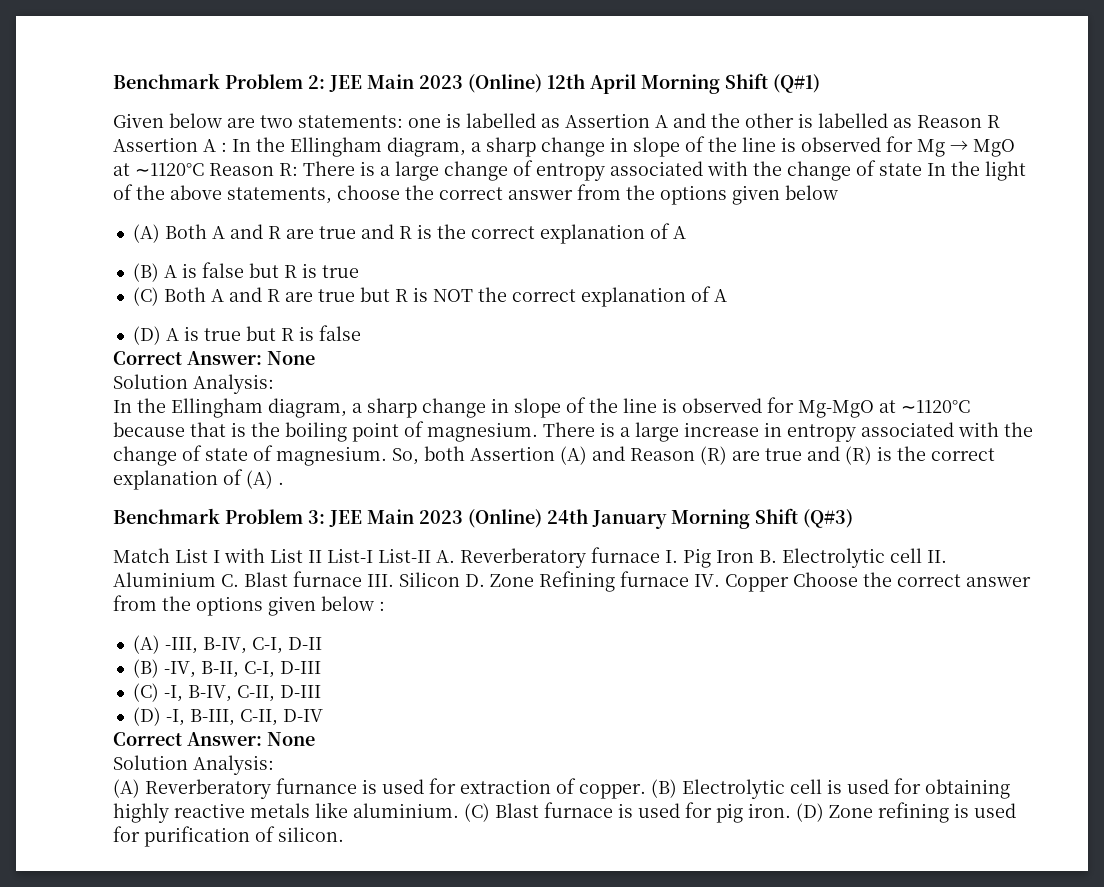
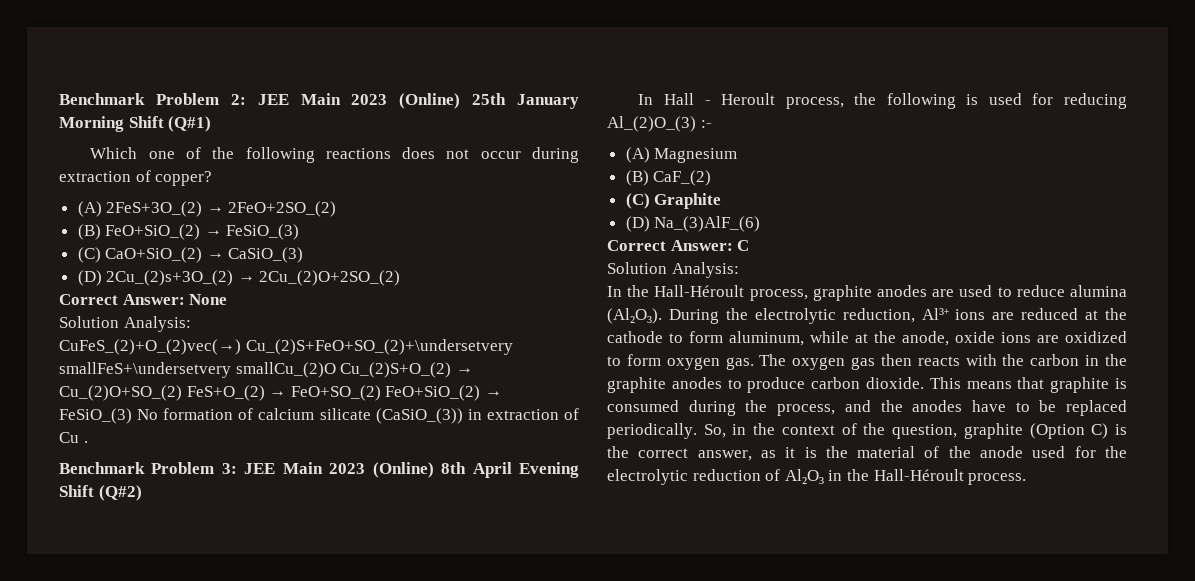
- Benchmark Problem 2: JEE Main 2023 (Online) 12th April Morning Shift (Q#1)
+ Benchmark Problem 2: JEE Main 2023 (Online) 25th January Morning Shift (Q#1)
- Given below are two statements: one is labelled as Assertion A and the other is labelled as Reason R Assertion A : In the Ellingham diagram, a sharp change in slope of the line is observed for Mg → MgO at ∼1120°C Reason R: There is a large change of entropy associated with the change of state In the light of the above statements, choose the correct answer from the options given below
- (A) Both A and R are true and R is the correct explanation of A
- (B) A is false but R is true
- (C) Both A and R are true but R is NOT the correct explanation of A
- (D) A is true but R is false
+ Which one of the following reactions does not occur during extraction of copper?
+ (A) 2FeS+3O_(2) → 2FeO+2SO_(2)
+ (B) FeO+SiO_(2) → FeSiO_(3)
+ (C) CaO+SiO_(2) → CaSiO_(3)
+ (D) 2Cu_(2)s+3O_(2) → 2Cu_(2)O+2SO_(2)
  Correct Answer: None
  Solution Analysis:
- In the Ellingham diagram, a sharp change in slope of the line is observed for Mg-MgO at ∼1120°C because that is the boiling point of magnesium. There is a large increase in entropy associated with the change of state of magnesium. So, both Assertion (A) and Reason (R) are true and (R) is the correct explanation of (A) .
+ CuFeS_(2)+O_(2)vec(→) Cu_(2)S+FeO+SO_(2)+\undersetvery smallFeS+\undersetvery smallCu_(2)O Cu_(2)S+O_(2) → Cu_(2)O+SO_(2) FeS+O_(2) → FeO+SO_(2) FeO+SiO_(2) → FeSiO_(3) No formation of calcium silicate (CaSiO_(3)) in extraction of Cu .
- Benchmark Problem 3: JEE Main 2023 (Online) 24th January Morning Shift (Q#3)
- Match List I with List II List-I List-II A. Reverberatory furnace I. Pig Iron B. Electrolytic cell II. Aluminium C. Blast furnace III. Silicon D. Zone Refining furnace IV. Copper Choose the correct answer from the options given below :
- (A) -III, B-IV, C-I, D-II
- (B) -IV, B-II, C-I, D-III
- (C) -I, B-IV, C-II, D-III
- (D) -I, B-III, C-II, D-IV
- Correct Answer: None
+ Benchmark Problem 3: JEE Main 2023 (Online) 8th April Evening Shift (Q#2)
+ In Hall - Heroult process, the following is used for reducing Al_(2)O_(3) :-
+ (A) Magnesium
+ (B) CaF_(2)
+ (C) Graphite
+ (D) Na_(3)AlF_(6)
+ Correct Answer: C
  Solution Analysis:
- (A) Reverberatory furnance is used for extraction of copper. (B) Electrolytic cell is used for obtaining highly reactive metals like aluminium. (C) Blast furnace is used for pig iron. (D) Zone refining is used for purification of silicon.
+ In the Hall-Héroult process, graphite anodes are used to reduce alumina (Al₂O₃). During the electrolytic reduction, Al³⁺ ions are reduced at the cathode to form aluminum, while at the anode, oxide ions are oxidized to form oxygen gas. The oxygen gas then reacts with the carbon in the graphite anodes to produce carbon dioxide. This means that graphite is consumed during the process, and the anodes have to be replaced periodically. So, in the context of the question, graphite (Option C) is the correct answer, as it is the material of the anode used for the electrolytic reduction of Al₂O₃ in the Hall-Héroult process.

